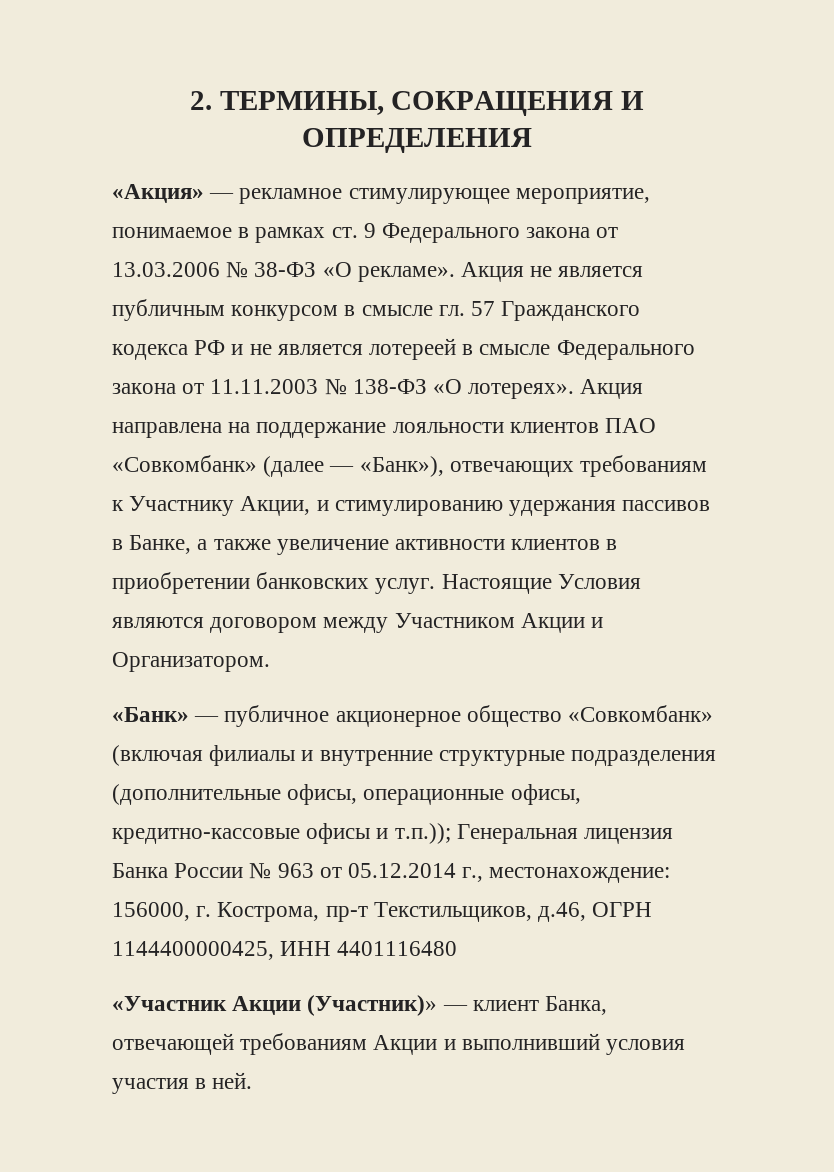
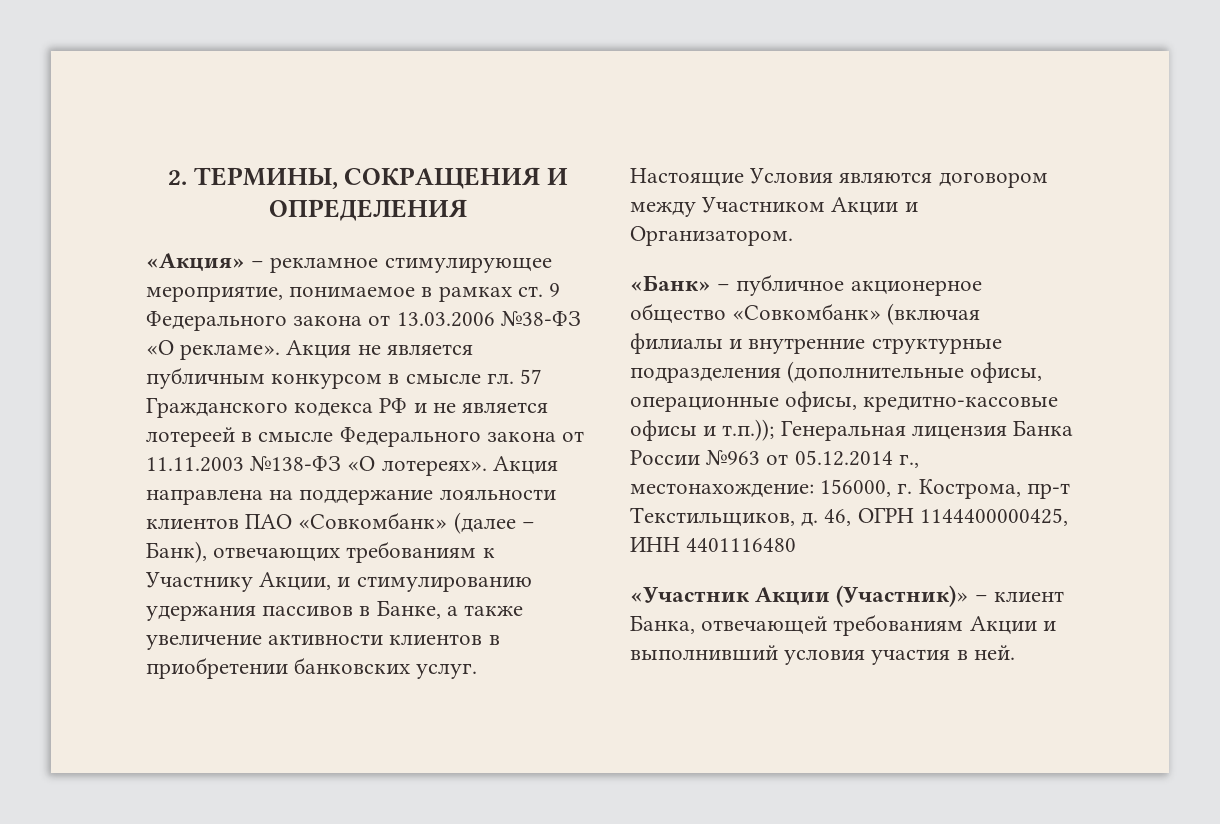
- «Акция» — рекламное стимулирующее мероприятие, понимаемое в рамках ст. 9 Федерального закона от 13.03.2006 № 38-ФЗ «О рекламе».
+ «Акция» – рекламное стимулирующее мероприятие, понимаемое в рамках ст. 9 Федерального закона от 13.03.2006 №38-ФЗ «О рекламе».
- 57 Гражданского кодекса РФ и не является лотереей в смысле Федерального закона от 11.11.2003 № 138-ФЗ «О лотереях».
+ 57 Гражданского кодекса РФ и не является лотереей в смысле Федерального закона от 11.11.2003 №138-ФЗ «О лотереях».
- Акция направлена на поддержание лояльности клиентов ПАО «Совкомбанк» (далее — «Банк»), отвечающих требованиям к Участнику Акции, и стимулированию удержания пассивов в Банке, а также увеличение активности клиентов в приобретении банковских услуг.
+ Акция направлена на поддержание лояльности клиентов ПАО «Совкомбанк» (далее – Банк), отвечающих требованиям к Участнику Акции, и стимулированию удержания пассивов в Банке, а также увеличение активности клиентов в приобретении банковских услуг.
- «Банк» — публичное акционерное общество «Совкомбанк» (включая филиалы и внутренние структурные подразделения (дополнительные офисы, операционные офисы, кредитно-кассовые офисы и т.п.)); Генеральная лицензия Банка России № 963 от 05.12.2014 г., местонахождение: 156000, г. Кострома, пр-т Текстильщиков, д.46, ОГРН 1144400000425, ИНН 4401116480
+ «Банк» – публичное акционерное общество «Совкомбанк» (включая филиалы и внутренние структурные подразделения (дополнительные офисы, операционные офисы, кредитно-кассовые офисы и т.п.)); Генеральная лицензия Банка России №963 от 05.12.2014 г., местонахождение: 156000, г. Кострома, пр-т Текстильщиков, д. 46, ОГРН 1144400000425, ИНН 4401116480
- «Участник Акции (Участник)» — клиент Банка, отвечающей требованиям Акции и выполнивший условия участия в ней.
+ «Участник Акции (Участник)» – клиент Банка, отвечающей требованиям Акции и выполнивший условия участия в ней.

